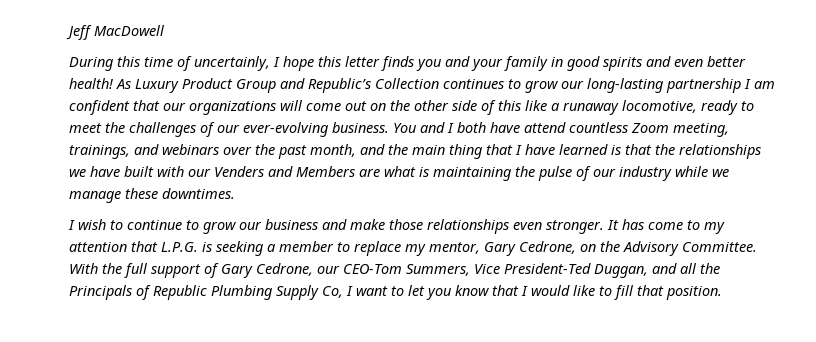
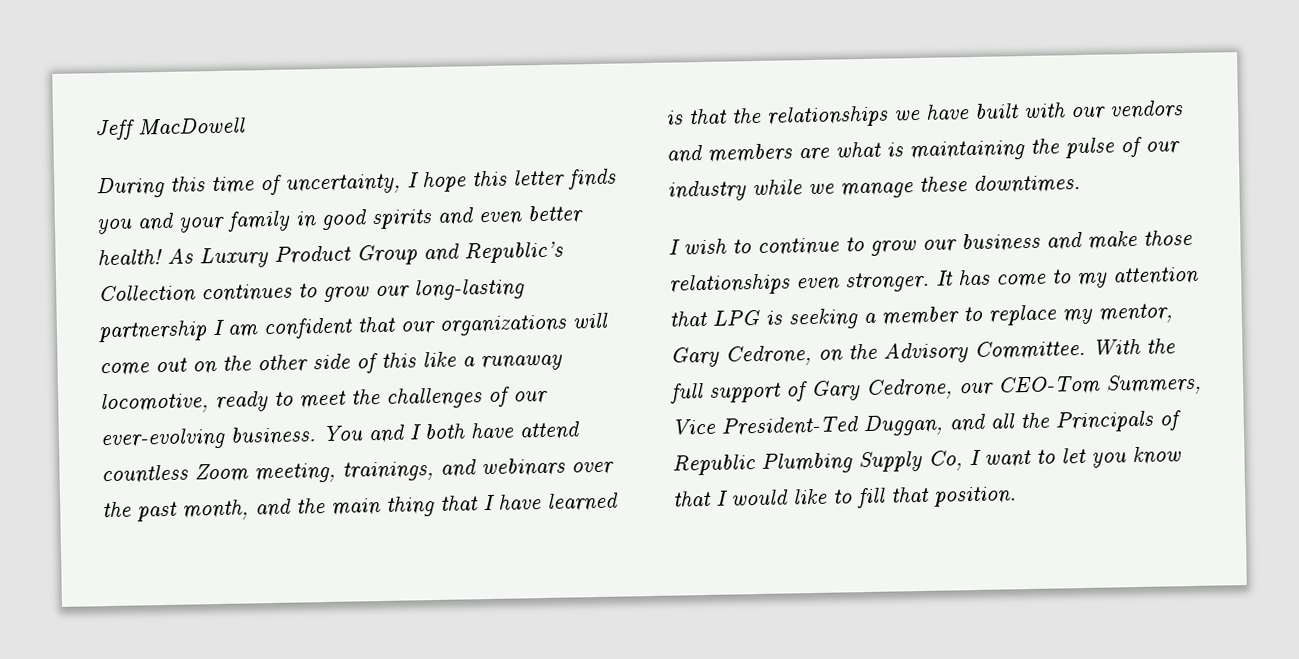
- During this time of uncertainly, I hope this letter finds you and your family in good spirits and even better health!
+ During this time of uncertainty, I hope this letter finds you and your family in good spirits and even better health!
- You and I both have attend countless Zoom meeting, trainings, and webinars over the past month, and the main thing that I have learned is that the relationships we have built with our Venders and Members are what is maintaining the pulse of our industry while we manage these downtimes.
+ You and I both have attend countless Zoom meeting, trainings, and webinars over the past month, and the main thing that I have learned is that the relationships we have built with our vendors and members are what is maintaining the pulse of our industry while we manage these downtimes.
- It has come to my attention that L.P.G. is seeking a member to replace my mentor, Gary Cedrone, on the Advisory Committee.
+ It has come to my attention that LPG is seeking a member to replace my mentor, Gary Cedrone, on the Advisory Committee.

